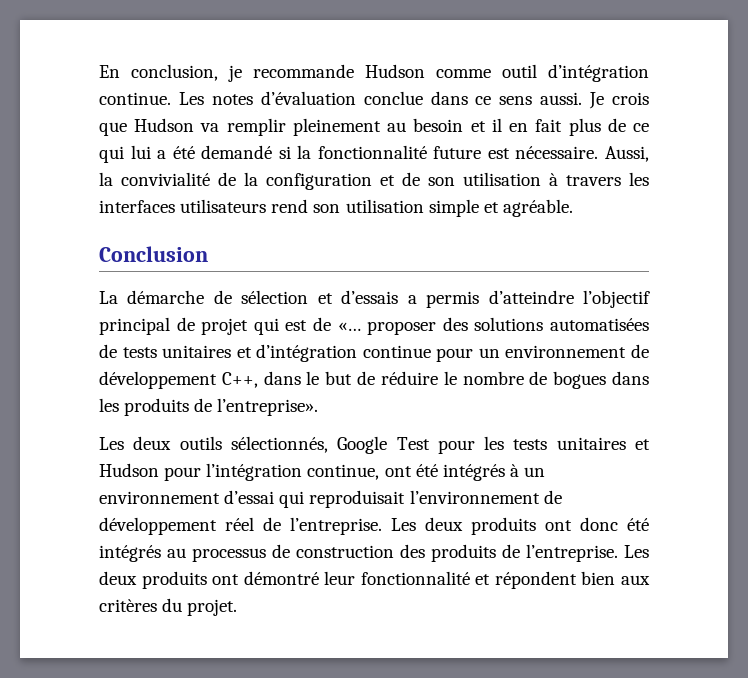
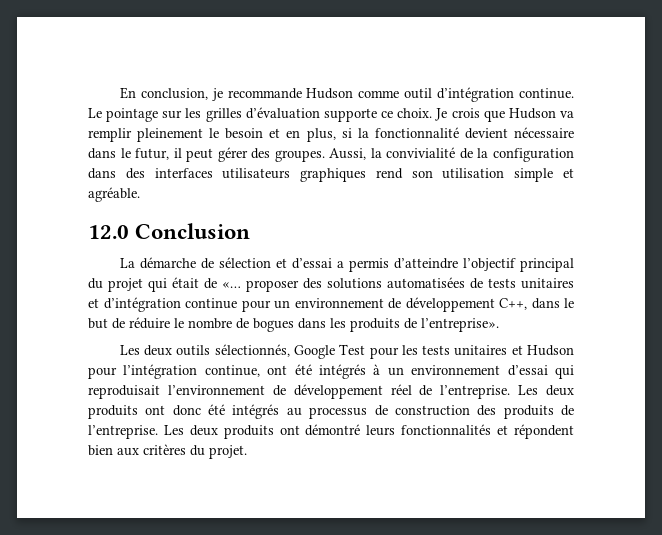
- Les notes d’évaluation conclue dans ce sens aussi.
+ Le pointage sur les grilles d’évaluation supporte ce choix.
- Je crois que Hudson va remplir pleinement au besoin et il en fait plus de ce qui lui a été demandé si la fonctionnalité future est nécessaire.
+ Je crois que Hudson va remplir pleinement le besoin et en plus, si la fonctionnalité devient nécessaire dans le futur, il peut gérer des groupes.
- Aussi, la convivialité de la configuration et de son utilisation à travers les interfaces utilisateurs rend son utilisation simple et agréable.
+ Aussi, la convivialité de la configuration dans des interfaces utilisateurs graphiques rend son utilisation simple et agréable.
- Conclusion
+ 12.0 Conclusion
- La démarche de sélection et d’essais a permis d’atteindre l’objectif principal de projet qui est de «… proposer des solutions automatisées de tests unitaires et d’intégration continue pour un environnement de développement C++, dans le but de réduire le nombre de bogues dans les produits de l’entreprise».
+ La démarche de sélection et d’essai a permis d’atteindre l’objectif principal du projet qui était de «… proposer des solutions automatisées de tests unitaires et d’intégration continue pour un environnement de développement C++, dans le but de réduire le nombre de bogues dans les produits de l’entreprise».
- Les deux produits ont démontré leur fonctionnalité et répondent bien aux critères du projet.
+ Les deux produits ont démontré leurs fonctionnalités et répondent bien aux critères du projet.

